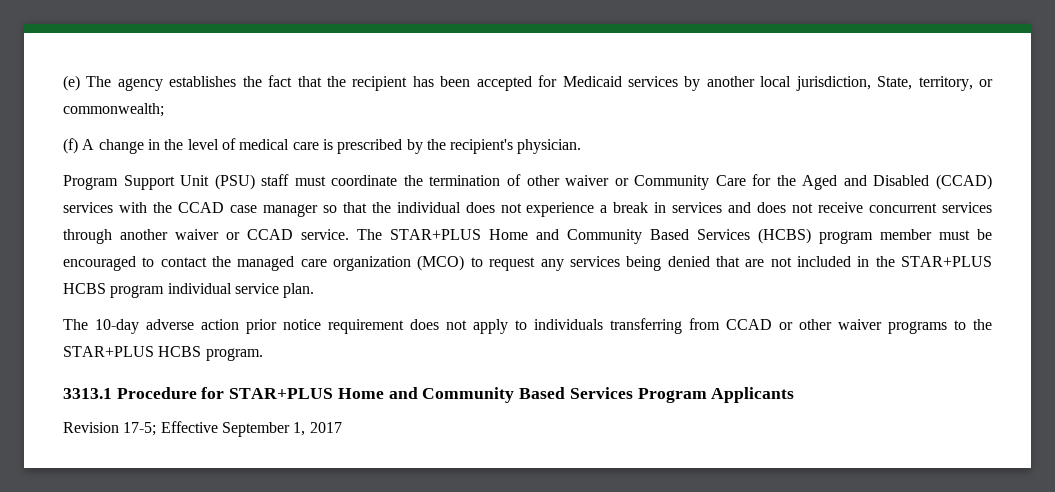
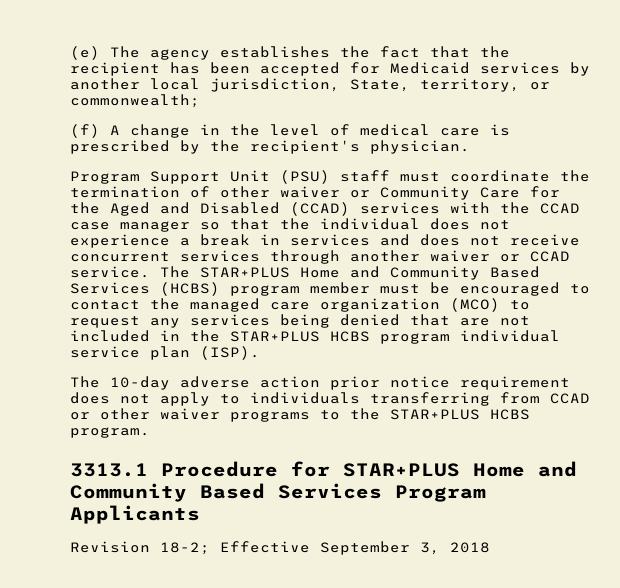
- The STAR+PLUS Home and Community Based Services (HCBS) program member must be encouraged to contact the managed care organization (MCO) to request any services being denied that are not included in the STAR+PLUS HCBS program individual service plan.
+ The STAR+PLUS Home and Community Based Services (HCBS) program member must be encouraged to contact the managed care organization (MCO) to request any services being denied that are not included in the STAR+PLUS HCBS program individual service plan (ISP).
- Revision 17-5; Effective September 1, 2017
+ Revision 18-2; Effective September 3, 2018

